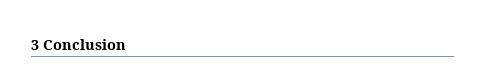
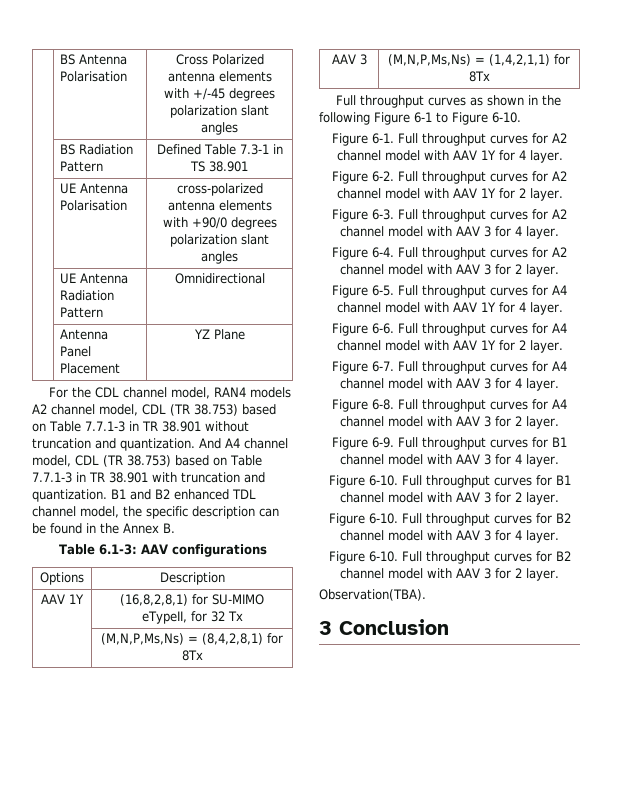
+ | BS Antenna Polarisation | Cross Polarized antenna elements with +/-45 degrees polarization slant angles
+ | BS Radiation Pattern | Defined Table 7.3-1 in TS 38.901
+ | UE Antenna Polarisation | cross-polarized antenna elements with +90/0 degrees polarization slant angles
+ | UE Antenna Radiation Pattern | Omnidirectional
+ | Antenna Panel Placement | YZ Plane
+ For the CDL channel model, RAN4 models A2 channel model, CDL (TR 38.753) based on Table 7.7.1-3 in TR 38.901 without truncation and quantization. And A4 channel model, CDL (TR 38.753) based on Table 7.7.1-3 in TR 38.901 with truncation and quantization. B1 and B2 enhanced TDL channel model, the specific description can be found in the Annex B.
+ Table 6.1-3: AAV configurations
+ Options | Description
+ AAV 1Y | (16,8,2,8,1) for SU-MIMO eTypeII, for 32 Tx
+ | (M,N,P,Ms,Ns) = (8,4,2,8,1) for 8Tx
+ AAV 3 | (M,N,P,Ms,Ns) = (1,4,2,1,1) for 8Tx
+ Full throughput curves as shown in the following Figure 6-1 to Figure 6-10.
+ Figure 6-1. Full throughput curves for A2 channel model with AAV 1Y for 4 layer.
+ Figure 6-2. Full throughput curves for A2 channel model with AAV 1Y for 2 layer.
+ Figure 6-3. Full throughput curves for A2 channel model with AAV 3 for 4 layer.
+ Figure 6-4. Full throughput curves for A2 channel model with AAV 3 for 2 layer.
+ Figure 6-5. Full throughput curves for A4 channel model with AAV 1Y for 4 layer.
+ Figure 6-6. Full throughput curves for A4 channel model with AAV 1Y for 2 layer.
+ Figure 6-7. Full throughput curves for A4 channel model with AAV 3 for 4 layer.
+ Figure 6-8. Full throughput curves for A4 channel model with AAV 3 for 2 layer.
+ Figure 6-9. Full throughput curves for B1 channel model with AAV 3 for 4 layer.
+ Figure 6-10. Full throughput curves for B1 channel model with AAV 3 for 2 layer.
+ Figure 6-10. Full throughput curves for B2 channel model with AAV 3 for 4 layer.
+ Figure 6-10. Full throughput curves for B2 channel model with AAV 3 for 2 layer.
+ Observation(TBA).

